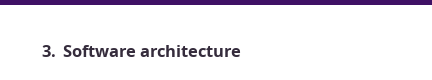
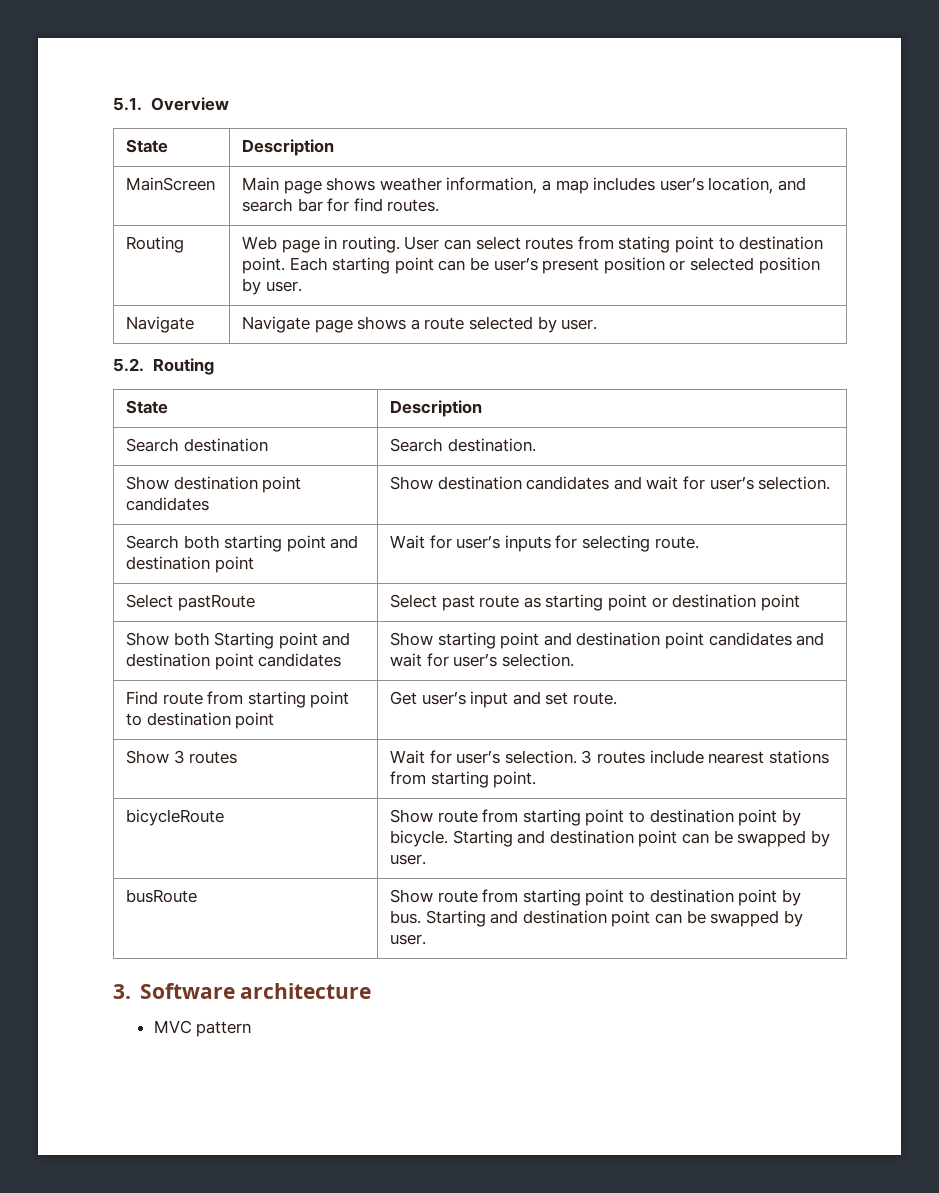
+ 5.1. Overview
+ State | Description
+ MainScreen | Main page shows weather information, a map includes user’s location, and search bar for find routes.
+ Routing | Web page in routing. User can select routes from stating point to destination point. Each starting point can be user’s present position or selected position by user.
+ Navigate | Navigate page shows a route selected by user.
+ 5.2. Routing
+ State | Description
+ Search destination | Search destination.
+ Show destination point candidates | Show destination candidates and wait for user’s selection.
+ Search both starting point and destination point | Wait for user’s inputs for selecting route.
+ Select pastRoute | Select past route as starting point or destination point
+ Show both Starting point and destination point candidates | Show starting point and destination point candidates and wait for user’s selection.
+ Find route from starting point to destination point | Get user’s input and set route.
+ Show 3 routes | Wait for user’s selection. 3 routes include nearest stations from starting point.
+ bicycleRoute | Show route from starting point to destination point by bicycle. Starting and destination point can be swapped by user.
+ busRoute | Show route from starting point to destination point by bus. Starting and destination point can be swapped by user.
+ MVC pattern

